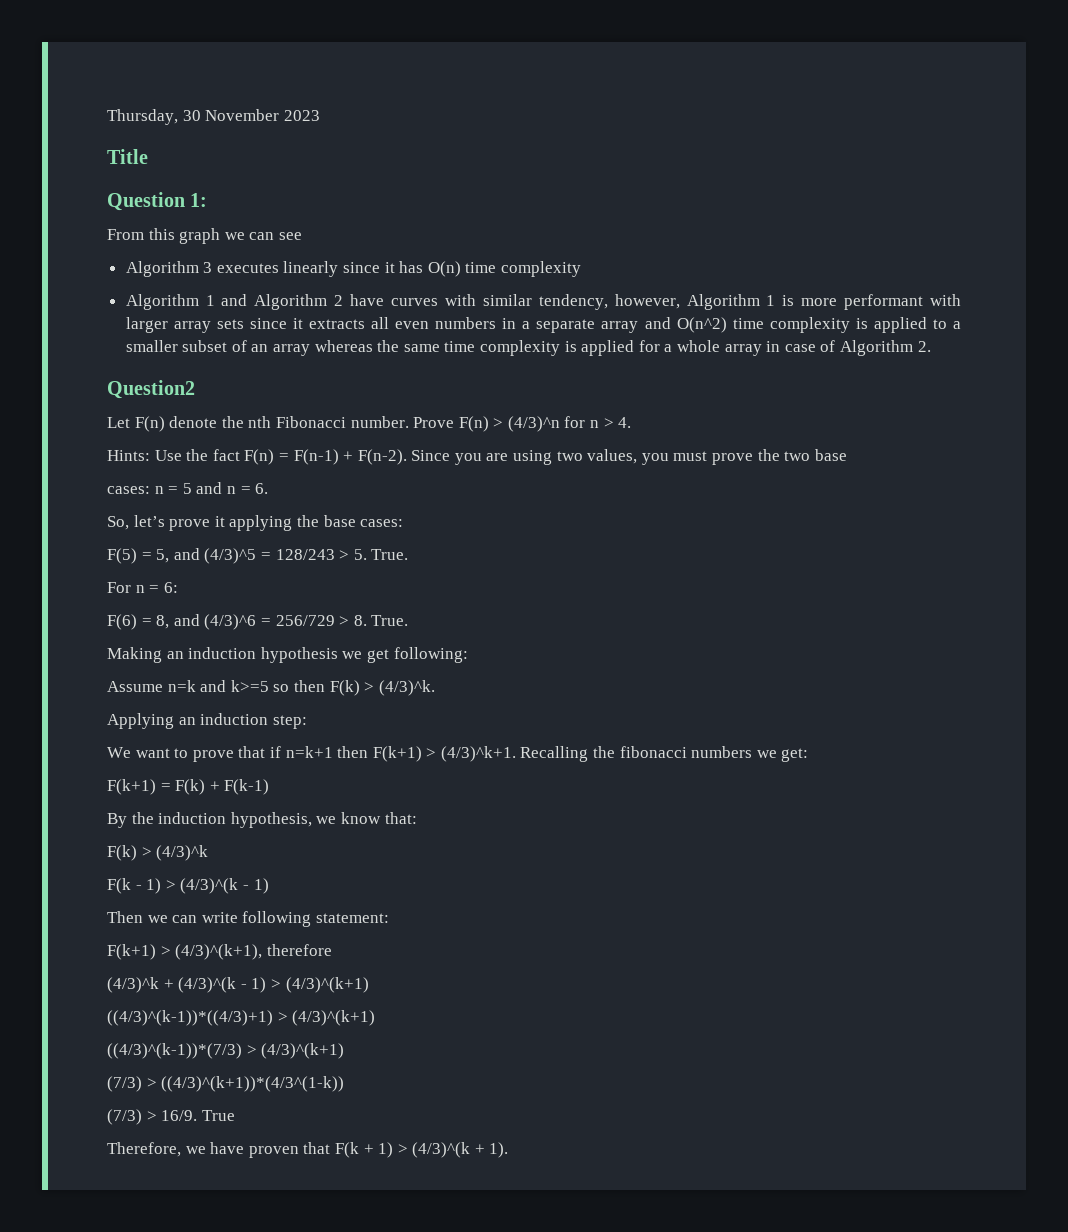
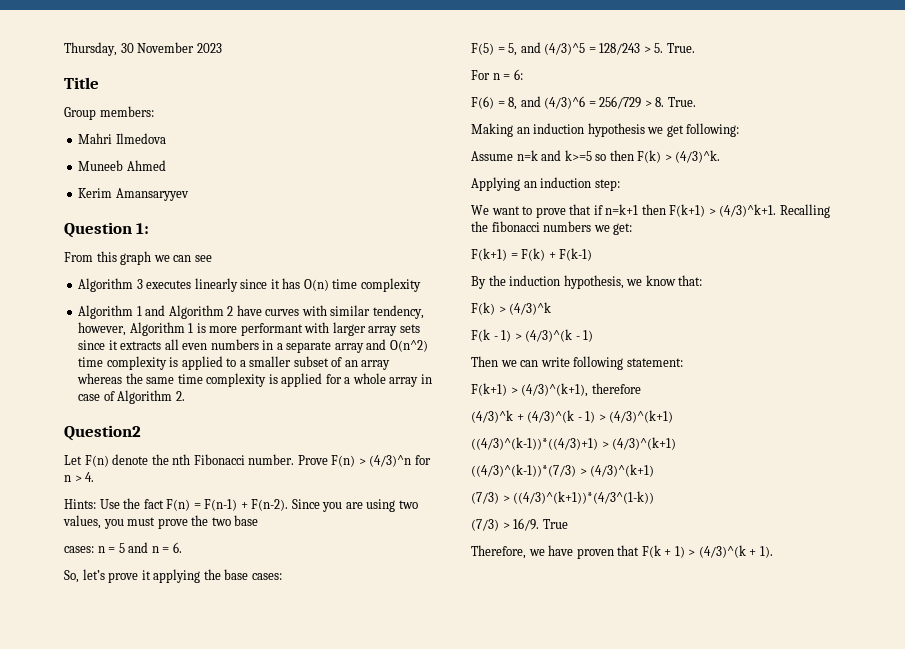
+ Group members:
+ Mahri Ilmedova
+ Muneeb Ahmed
+ Kerim Amansaryyev

